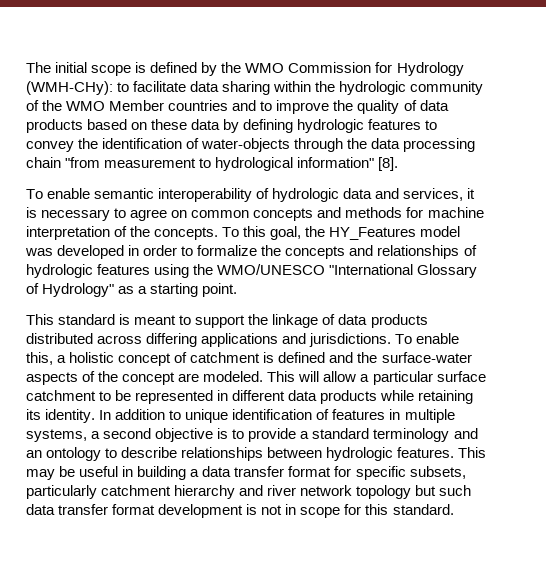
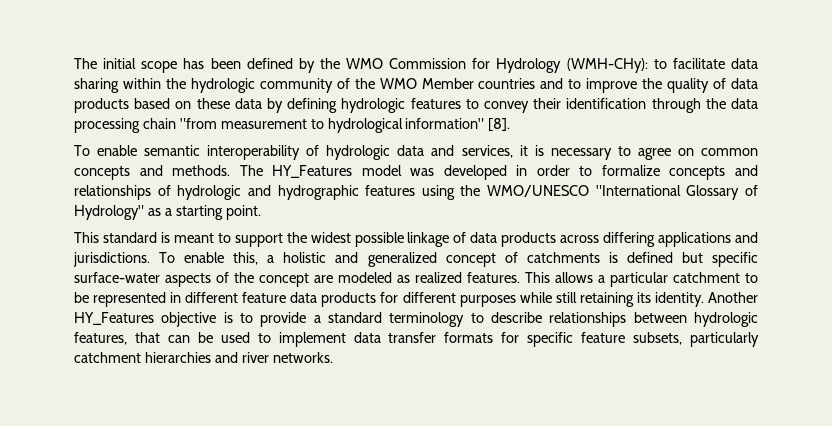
- The initial scope is defined by the WMO Commission for Hydrology (WMH-CHy): to facilitate data sharing within the hydrologic community of the WMO Member countries and to improve the quality of data products based on these data by defining hydrologic features to convey the identification of water-objects through the data processing chain "from measurement to hydrological information" [8].
+ The initial scope has been defined by the WMO Commission for Hydrology (WMH-CHy): to facilitate data sharing within the hydrologic community of the WMO Member countries and to improve the quality of data products based on these data by defining hydrologic features to convey their identification through the data processing chain "from measurement to hydrological information" [8].
- To enable semantic interoperability of hydrologic data and services, it is necessary to agree on common concepts and methods for machine interpretation of the concepts. To this goal, the HY_Features model was developed in order to formalize the concepts and relationships of hydrologic features using the WMO/UNESCO "International Glossary of Hydrology" as a starting point.
+ To enable semantic interoperability of hydrologic data and services, it is necessary to agree on common concepts and methods. The HY_Features model was developed in order to formalize concepts and relationships of hydrologic and hydrographic features using the WMO/UNESCO "International Glossary of Hydrology" as a starting point.
- This standard is meant to support the linkage of data products distributed across differing applications and jurisdictions.
+ This standard is meant to support the widest possible linkage of data products across differing applications and jurisdictions.
- To enable this, a holistic concept of catchment is defined and the surface-water aspects of the concept are modeled. This will allow a particular surface catchment to be represented in different data products while retaining its identity. In addition to unique identification of features in multiple systems, a second objective is to provide a standard terminology and an ontology to describe relationships between hydrologic features. This may be useful in building a data transfer format for specific subsets, particularly catchment hierarchy and river network topology but such data transfer format development is not in scope for this standard.
+ To enable this, a holistic and generalized concept of catchments is defined but specific surface-water aspects of the concept are modeled as realized features. This allows a particular catchment to be represented in different feature data products for different purposes while still retaining its identity. Another HY_Features objective is to provide a standard terminology to describe relationships between hydrologic features, that can be used to implement data transfer formats for specific feature subsets, particularly catchment hierarchies and river networks.

